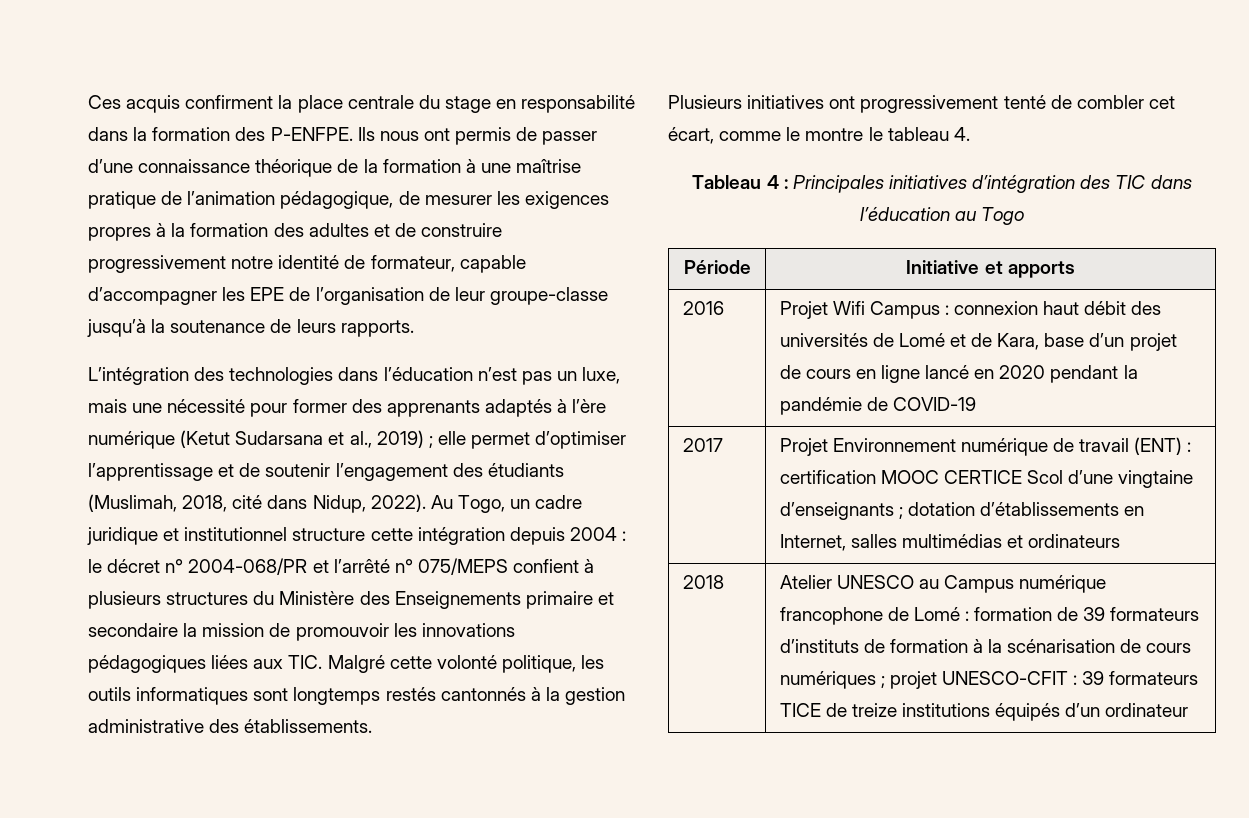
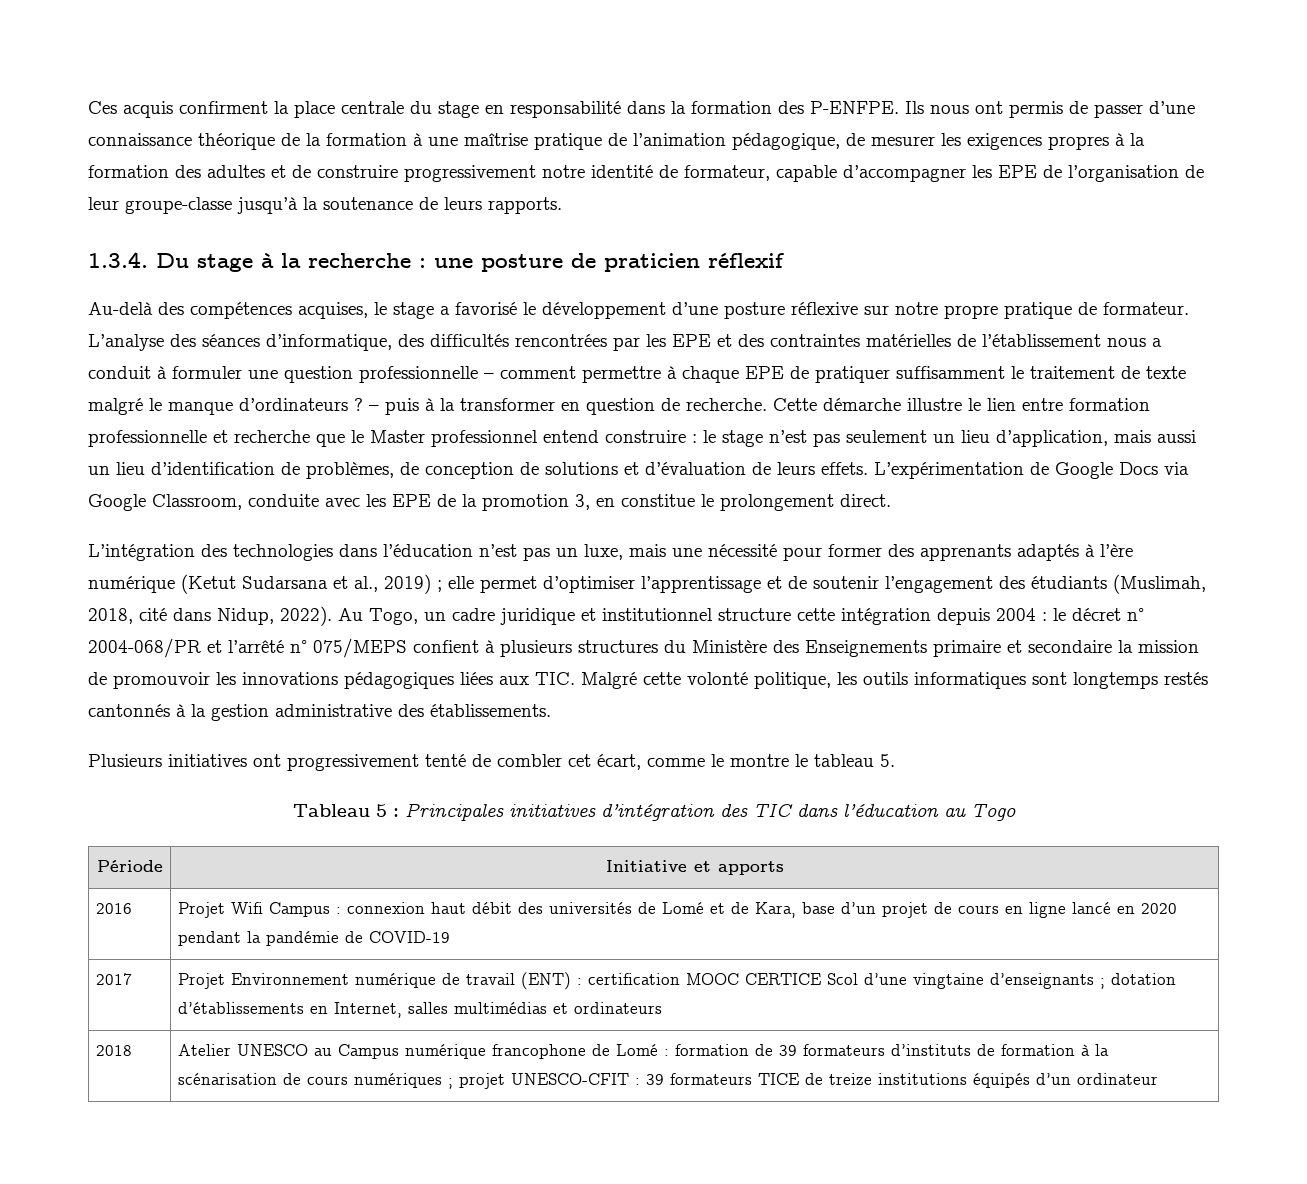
+ 1.3.4. Du stage à la recherche : une posture de praticien réflexif
+ Au-delà des compétences acquises, le stage a favorisé le développement d’une posture réflexive sur notre propre pratique de formateur. L’analyse des séances d’informatique, des difficultés rencontrées par les EPE et des contraintes matérielles de l’établissement nous a conduit à formuler une question professionnelle – comment permettre à chaque EPE de pratiquer suffisamment le traitement de texte malgré le manque d’ordinateurs ? – puis à la transformer en question de recherche. Cette démarche illustre le lien entre formation professionnelle et recherche que le Master professionnel entend construire : le stage n’est pas seulement un lieu d’application, mais aussi un lieu d’identification de problèmes, de conception de solutions et d’évaluation de leurs effets. L’expérimentation de Google Docs via Google Classroom, conduite avec les EPE de la promotion 3, en constitue le prolongement direct.
- Plusieurs initiatives ont progressivement tenté de combler cet écart, comme le montre le tableau 4.
+ Plusieurs initiatives ont progressivement tenté de combler cet écart, comme le montre le tableau 5.
- Tableau 4 : Principales initiatives d’intégration des TIC dans l’éducation au Togo
+ Tableau 5 : Principales initiatives d’intégration des TIC dans l’éducation au Togo

